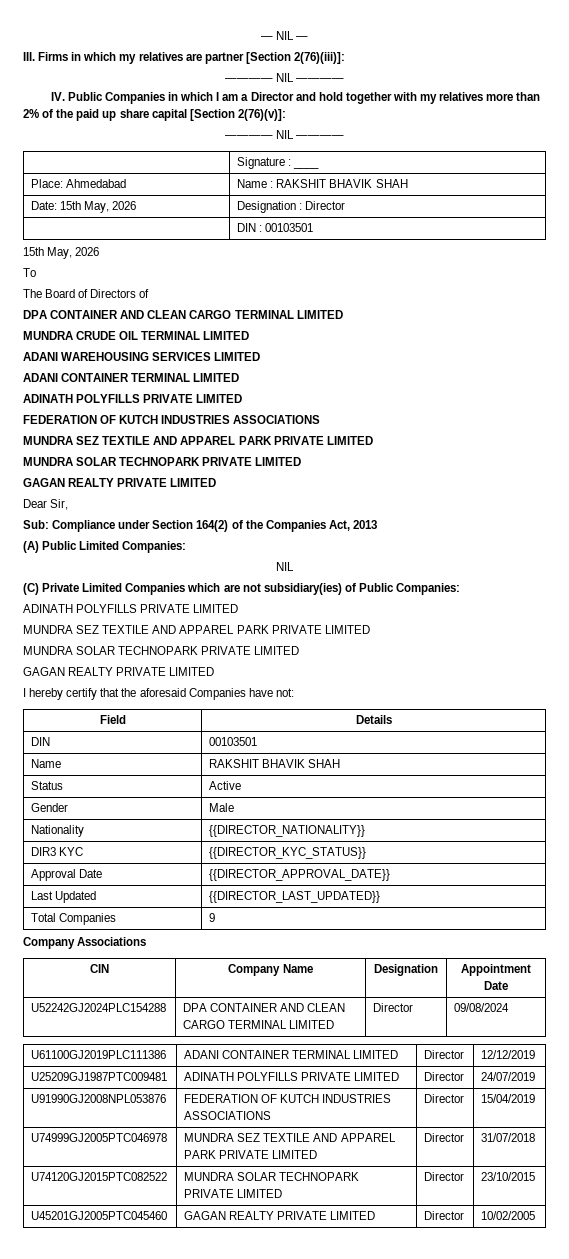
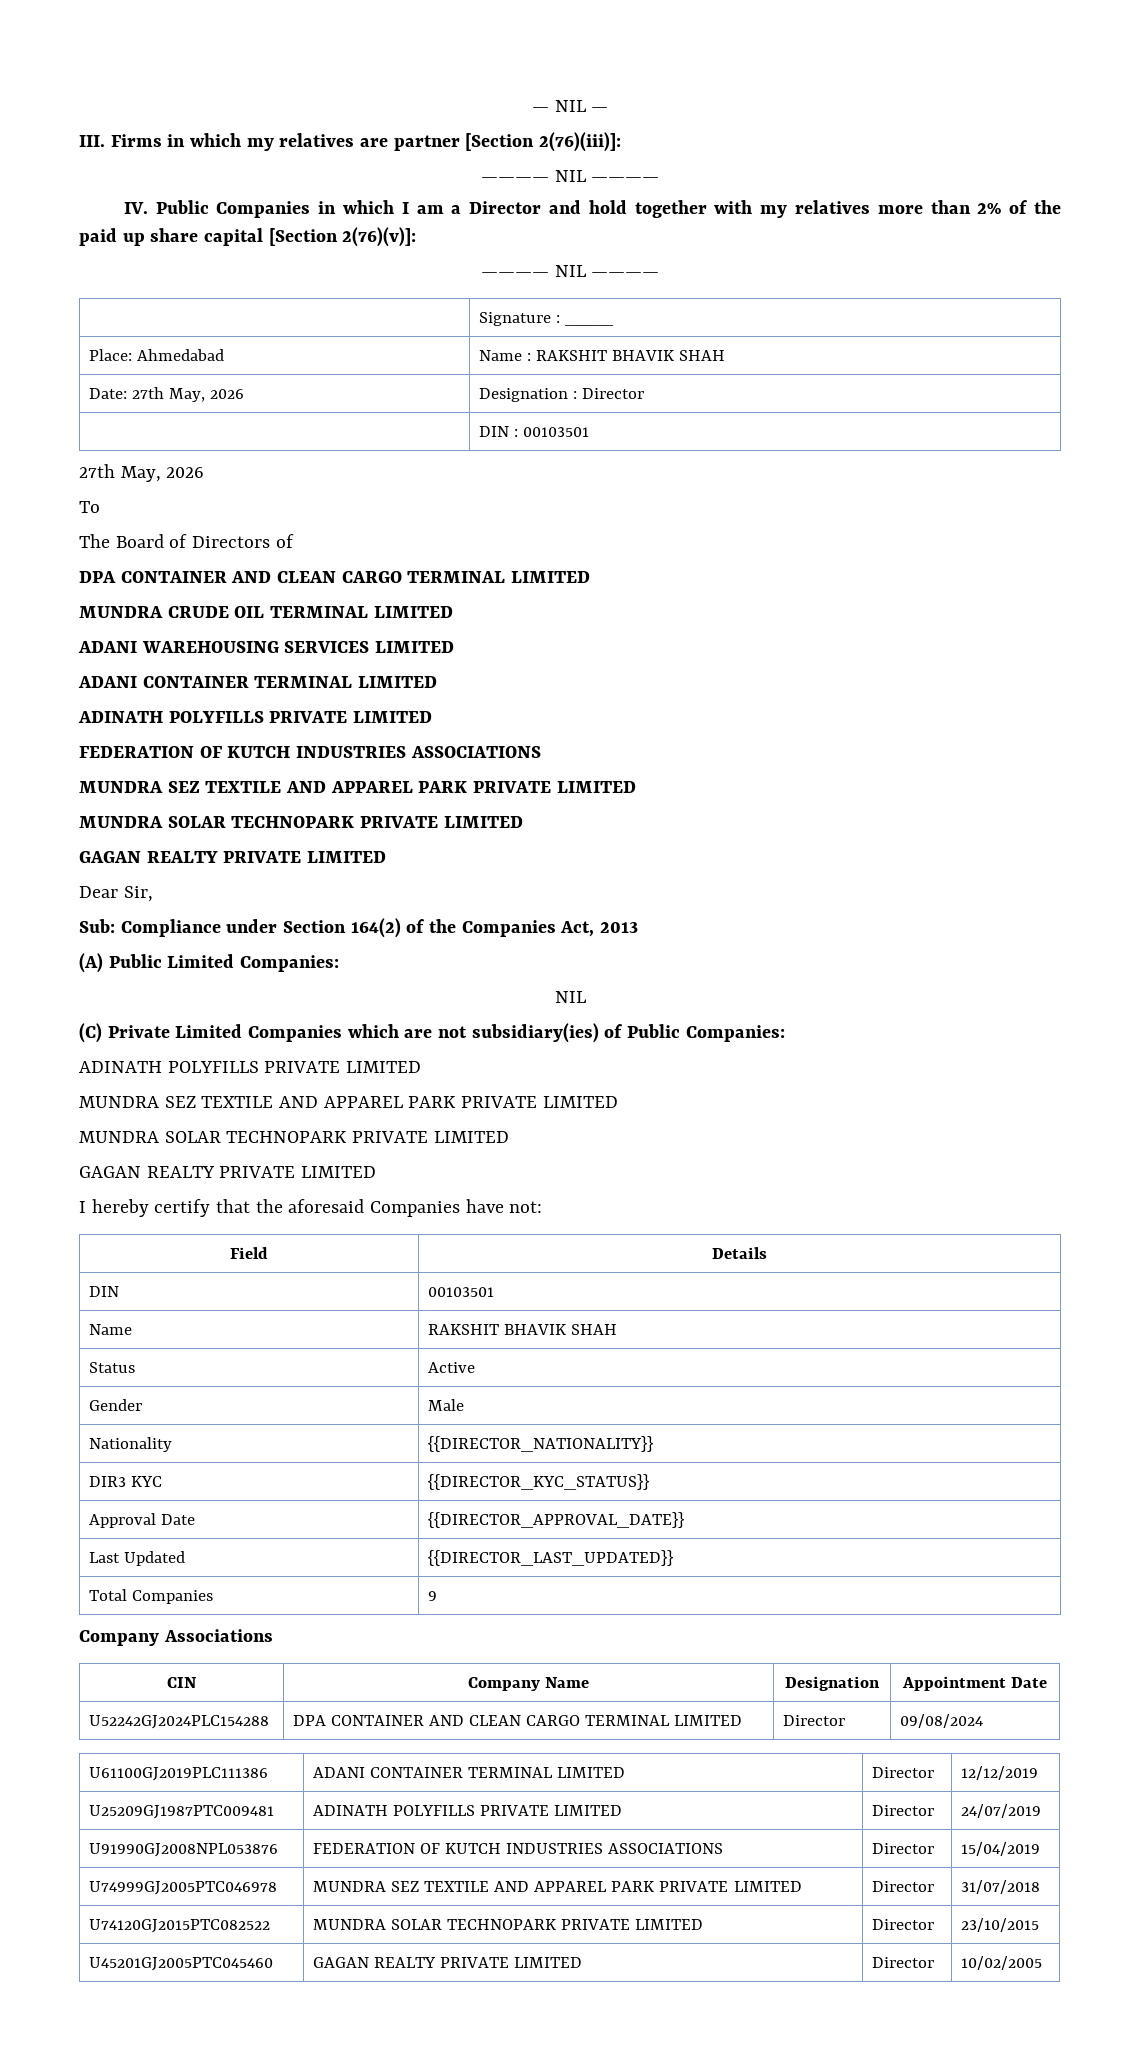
- Date: 15th May, 2026 | Designation : Director
+ Date: 27th May, 2026 | Designation : Director
  | DIN : 00103501
- 15th May, 2026
+ 27th May, 2026

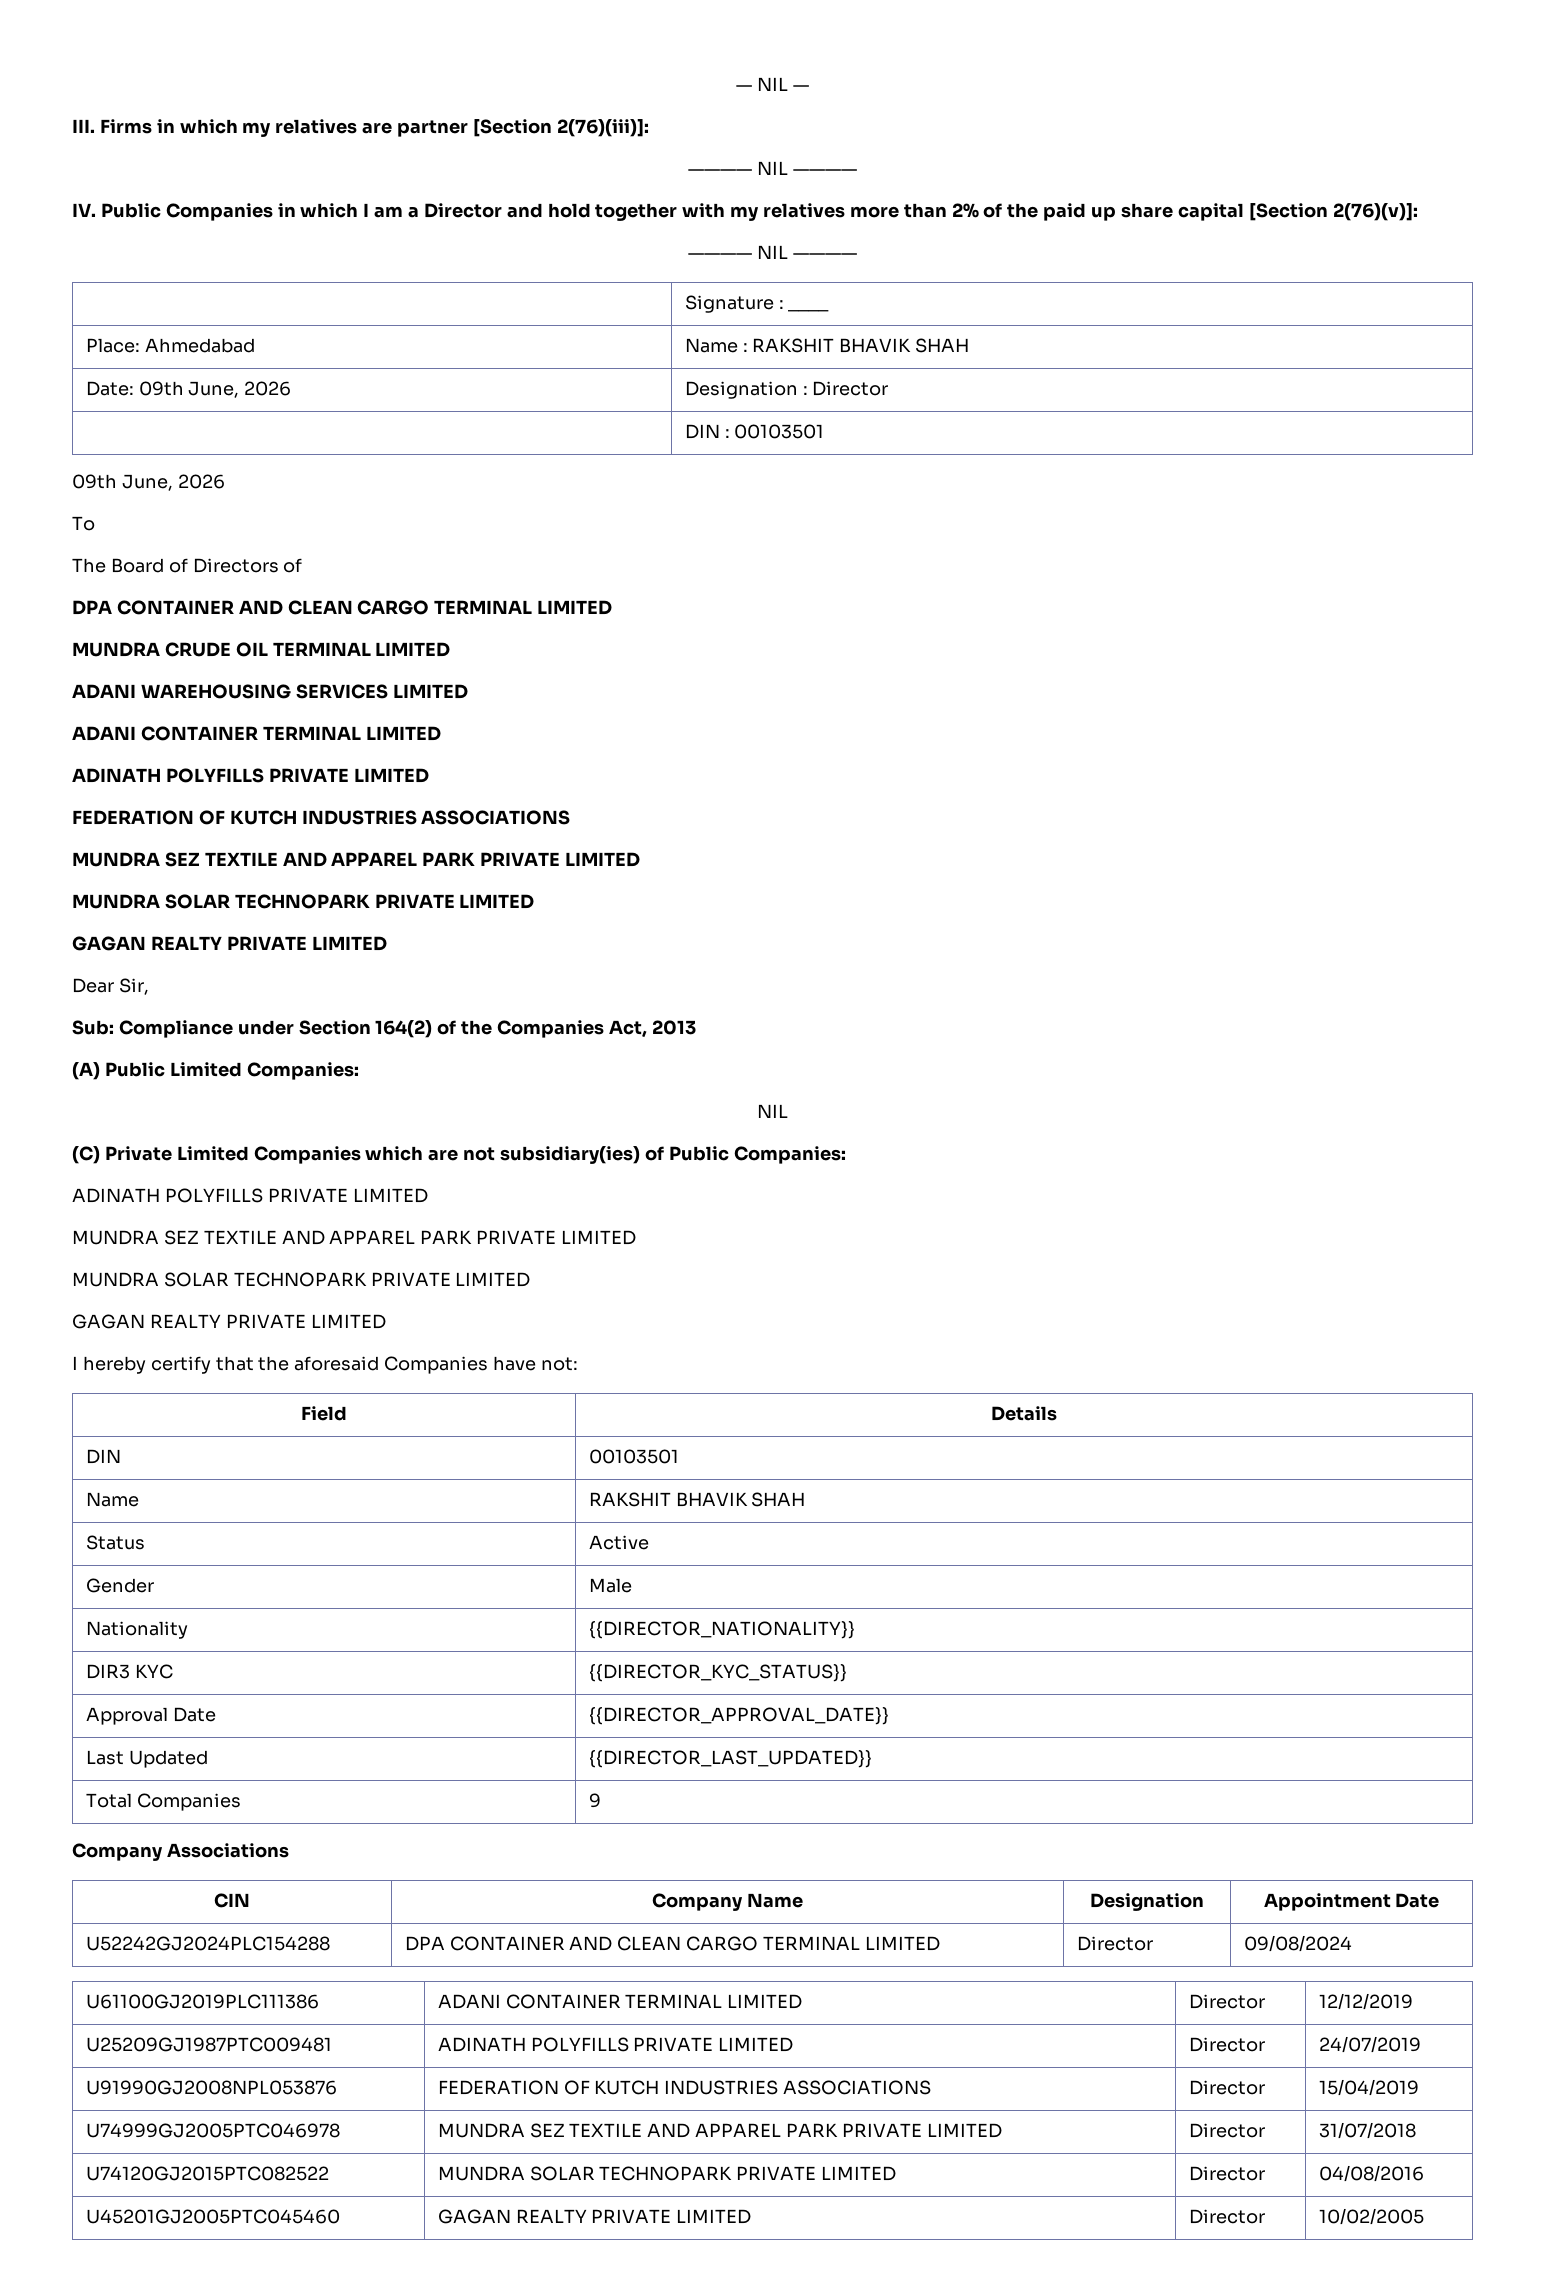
- Date: 27th May, 2026 | Designation : Director
+ Date: 09th June, 2026 | Designation : Director
  | DIN : 00103501
- 27th May, 2026
+ 09th June, 2026
- U74120GJ2015PTC082522 | MUNDRA SOLAR TECHNOPARK PRIVATE LIMITED | Director | 23/10/2015
+ U74120GJ2015PTC082522 | MUNDRA SOLAR TECHNOPARK PRIVATE LIMITED | Director | 04/08/2016

